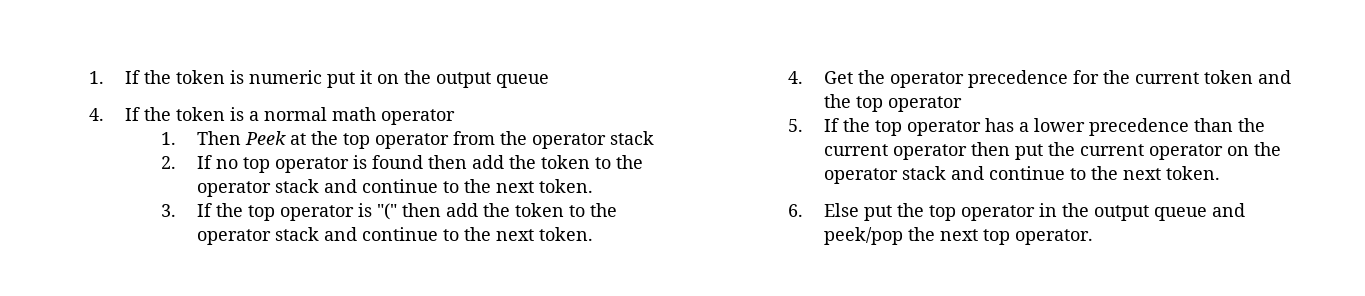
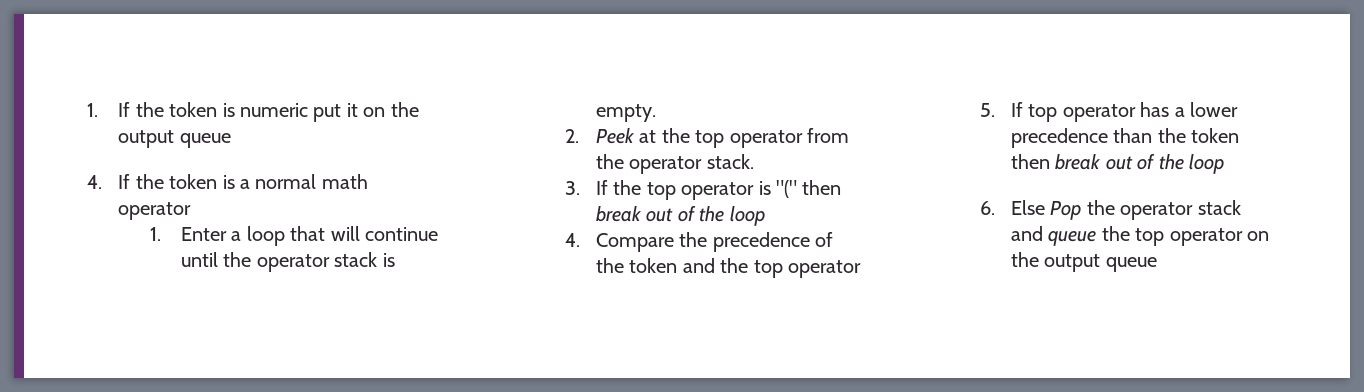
- 1. Then Peek at the top operator from the operator stack
- 2. If no top operator is found then add the token to the operator stack and continue to the next token.
+ 1. Enter a loop that will continue until the operator stack is empty.
+ 2. Peek at the top operator from the operator stack.
- 3. If the top operator is "(" then add the token to the operator stack and continue to the next token.
- 4. Get the operator precedence for the current token and the top operator
+ 3. If the top operator is "(" then break out of the loop
+ 4. Compare the precedence of the token and the top operator
- 5. If the top operator has a lower precedence than the current operator then put the current operator on the operator stack and continue to the next token.
- 6. Else put the top operator in the output queue and peek/pop the next top operator.
+ 5. If top operator has a lower precedence than the token then break out of the loop
+ 6. Else Pop the operator stack and queue the top operator on the output queue

